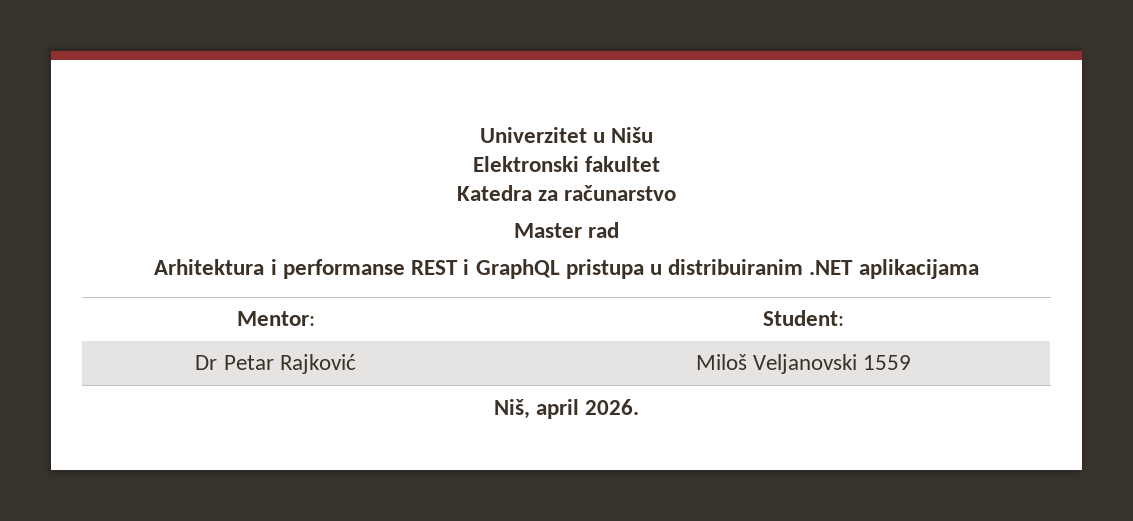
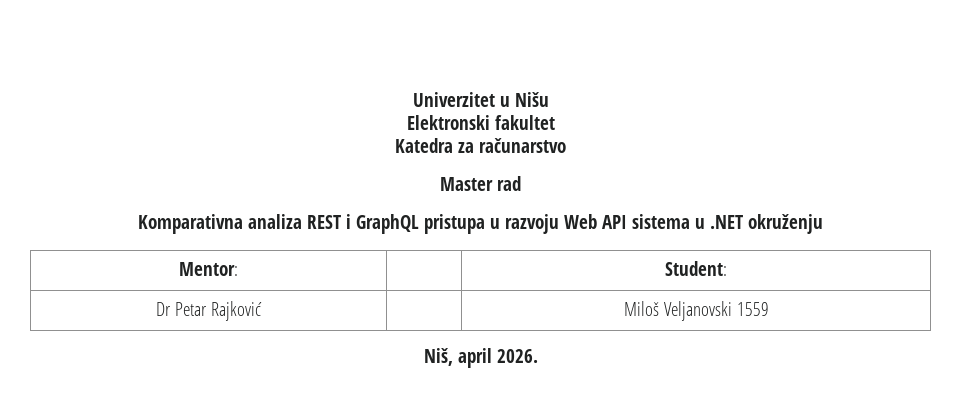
- Arhitektura i performanse REST i GraphQL pristupa u distribuiranim .NET aplikacijama
+ Komparativna analiza REST i GraphQL pristupa u razvoju Web API sistema u .NET okruženju

